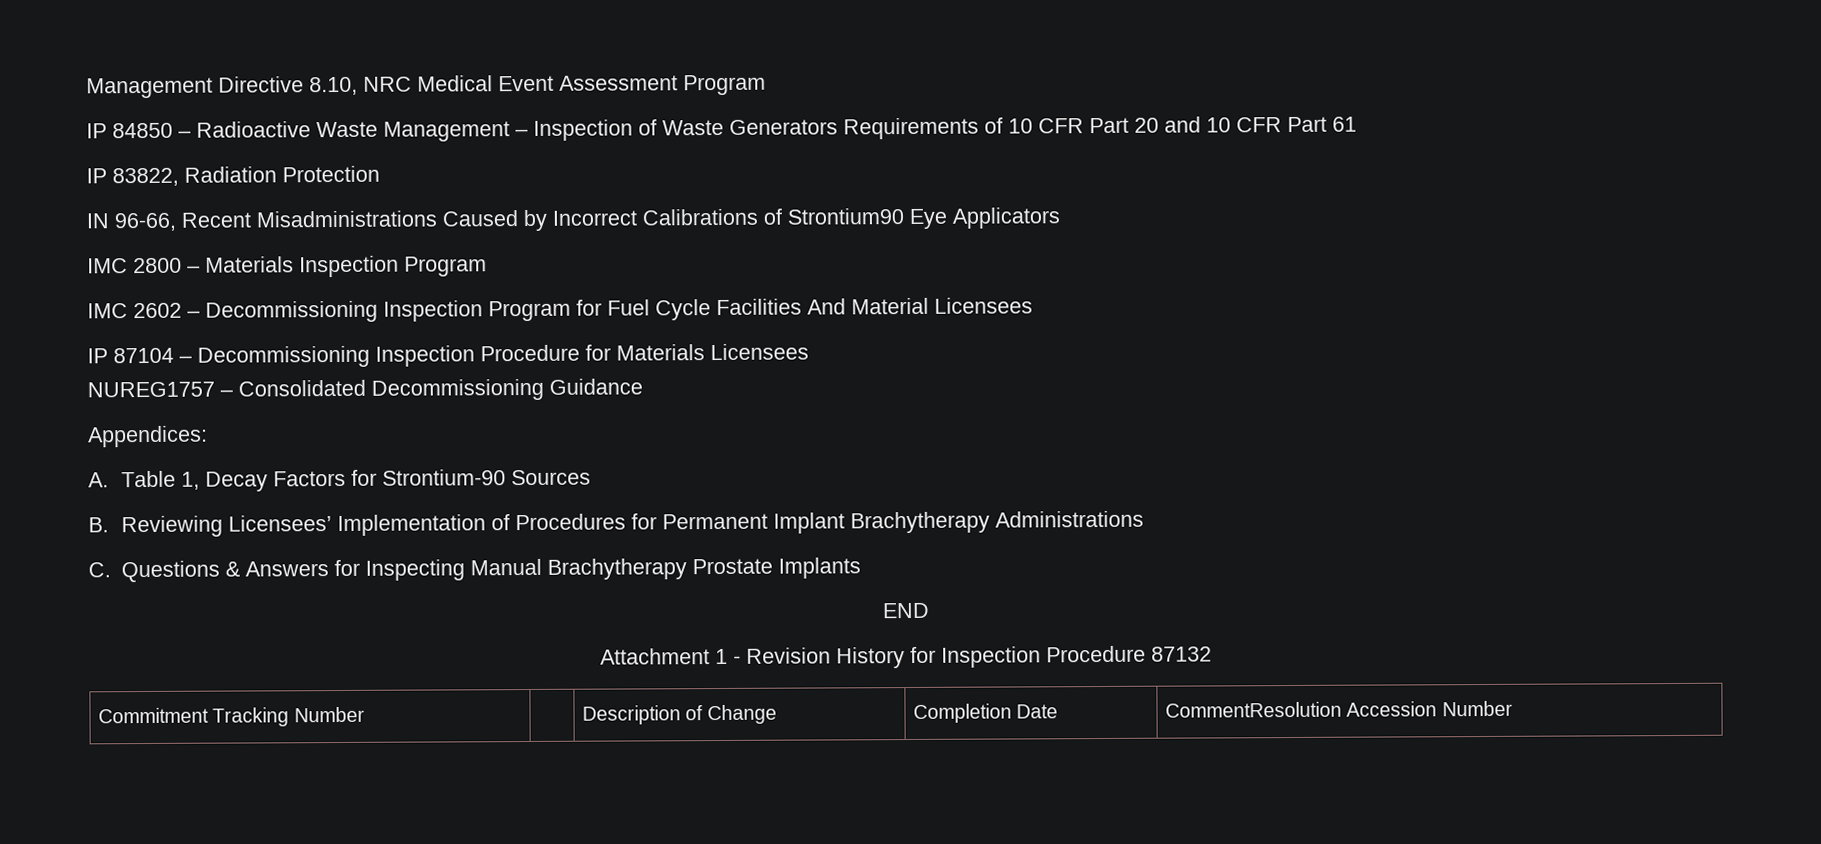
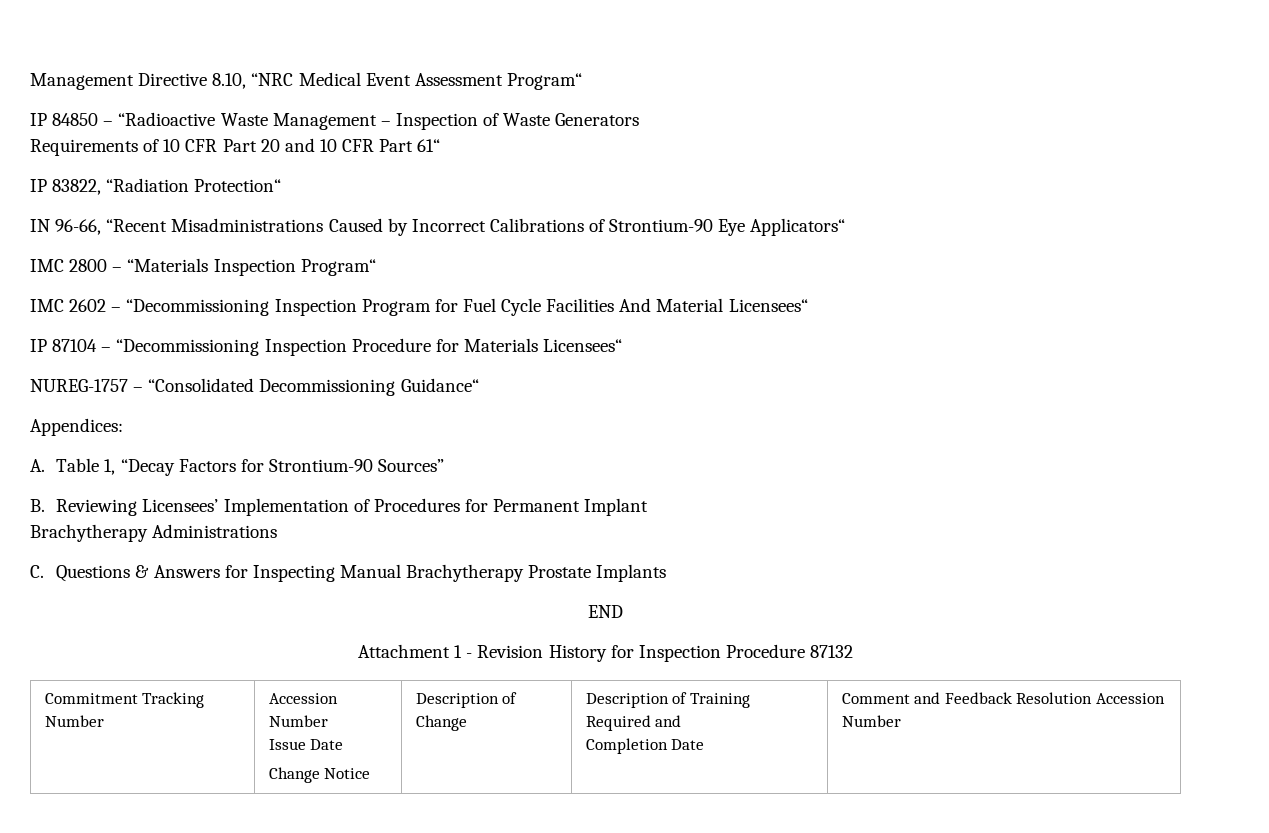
- Management Directive 8.10, NRC Medical Event Assessment Program
+ Management Directive 8.10, “NRC Medical Event Assessment Program“
- IP 84850 – Radioactive Waste Management – Inspection of Waste Generators Requirements of 10 CFR Part 20 and 10 CFR Part 61
+ IP 84850 – “Radioactive Waste Management – Inspection of Waste Generators
+ Requirements of 10 CFR Part 20 and 10 CFR Part 61“
- IP 83822, Radiation Protection
+ IP 83822, “Radiation Protection“
- IN 96-66, Recent Misadministrations Caused by Incorrect Calibrations of Strontium90 Eye Applicators
+ IN 96-66, “Recent Misadministrations Caused by Incorrect Calibrations of Strontium-90 Eye Applicators“
- IMC 2800 – Materials Inspection Program
+ IMC 2800 – “Materials Inspection Program“
- IMC 2602 – Decommissioning Inspection Program for Fuel Cycle Facilities And Material Licensees
+ IMC 2602 – “Decommissioning Inspection Program for Fuel Cycle Facilities And Material Licensees“
- IP 87104 – Decommissioning Inspection Procedure for Materials Licensees
- NUREG1757 – Consolidated Decommissioning Guidance
+ IP 87104 – “Decommissioning Inspection Procedure for Materials Licensees“
+ NUREG-1757 – “Consolidated Decommissioning Guidance“
- A. Table 1, Decay Factors for Strontium-90 Sources
+ A. Table 1, “Decay Factors for Strontium-90 Sources”
- B. Reviewing Licensees’ Implementation of Procedures for Permanent Implant Brachytherapy Administrations
+ B. Reviewing Licensees’ Implementation of Procedures for Permanent Implant
+ Brachytherapy Administrations
- Commitment Tracking Number | | Description of Change | Completion Date | CommentResolution Accession Number
+ Commitment Tracking Number | Accession Number
+ Issue Date
+ Change Notice | Description of Change | Description of Training Required and
+ Completion Date | Comment and Feedback Resolution Accession Number

